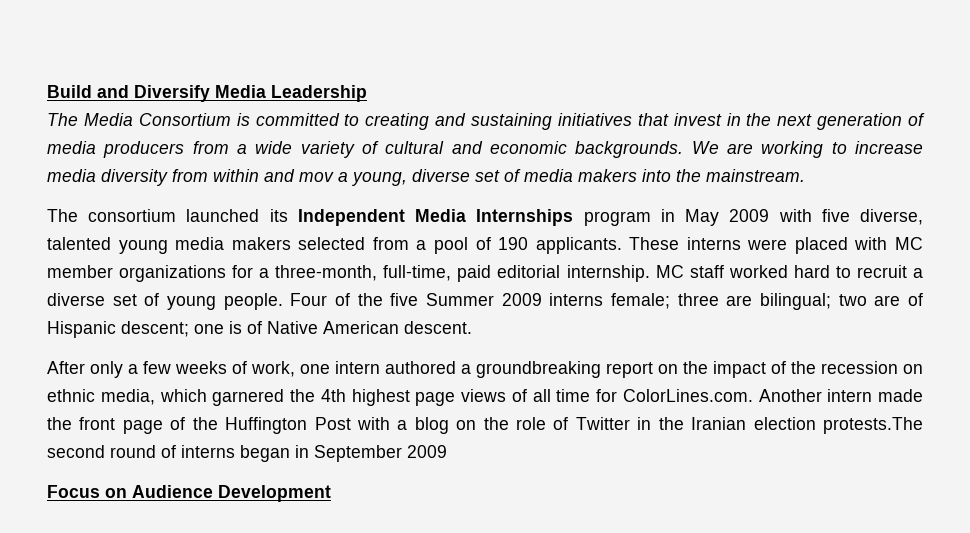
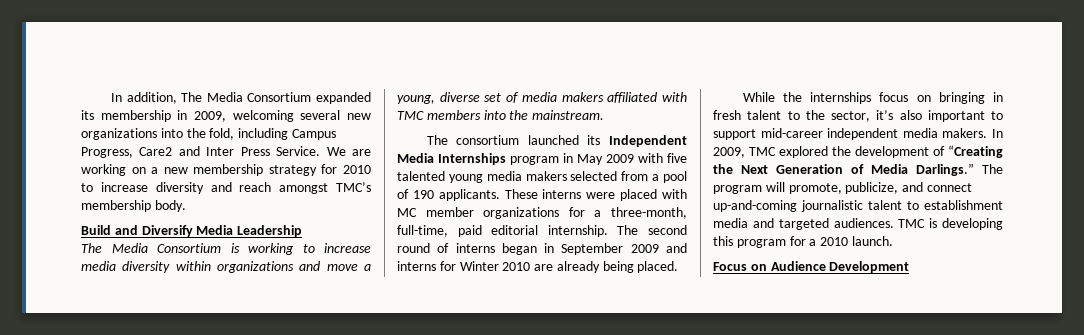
+ In addition, The Media Consortium expanded its membership in 2009, welcoming several new organizations into the fold, including Campus Progress, Care2 and Inter Press Service. We are working on a new membership strategy for 2010 to increase diversity and reach amongst TMC’s membership body.
- The Media Consortium is committed to creating and sustaining initiatives that invest in the next generation of media producers from a wide variety of cultural and economic backgrounds. We are working to increase media diversity from within and mov a young, diverse set of media makers into the mainstream.
+ The Media Consortium is working to increase media diversity within organizations and move a young, diverse set of media makers affiliated with TMC members into the mainstream.
- The consortium launched its Independent Media Internships program in May 2009 with five diverse, talented young media makers selected from a pool of 190 applicants.
+ The consortium launched its Independent Media Internships program in May 2009 with five talented young media makers selected from a pool of 190 applicants.
- MC staff worked hard to recruit a diverse set of young people. Four of the five Summer 2009 interns female; three are bilingual; two are of Hispanic descent; one is of Native American descent.
- After only a few weeks of work, one intern authored a groundbreaking report on the impact of the recession on ethnic media, which garnered the 4th highest page views of all time for ColorLines.com. Another intern made the front page of the Huffington Post with a blog on the role of Twitter in the Iranian election protests.The second round of interns began in September 2009
+ The second round of interns began in September 2009 and interns for Winter 2010 are already being placed.
+ While the internships focus on bringing in fresh talent to the sector, it’s also important to support mid-career independent media makers. In 2009, TMC explored the development of “Creating the Next Generation of Media Darlings.” The program will promote, publicize, and connect up-and-coming journalistic talent to establishment media and targeted audiences. TMC is developing this program for a 2010 launch.

